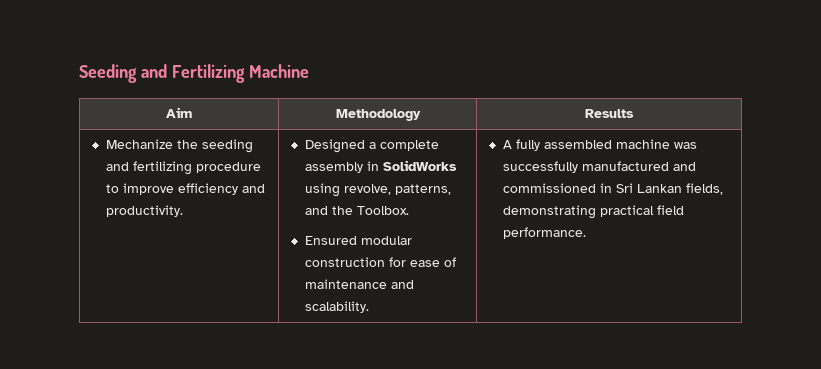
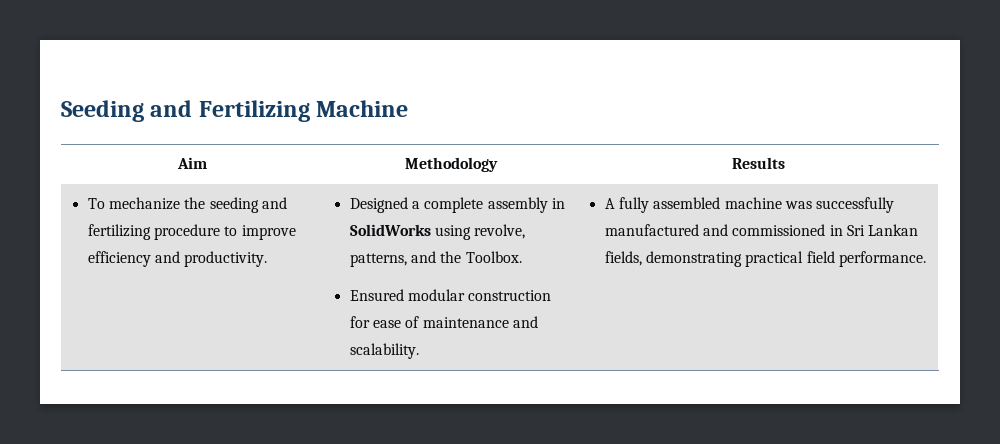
- Mechanize the seeding and fertilizing procedure to improve efficiency and productivity.
+ To mechanize the seeding and fertilizing procedure to improve efficiency and productivity.

